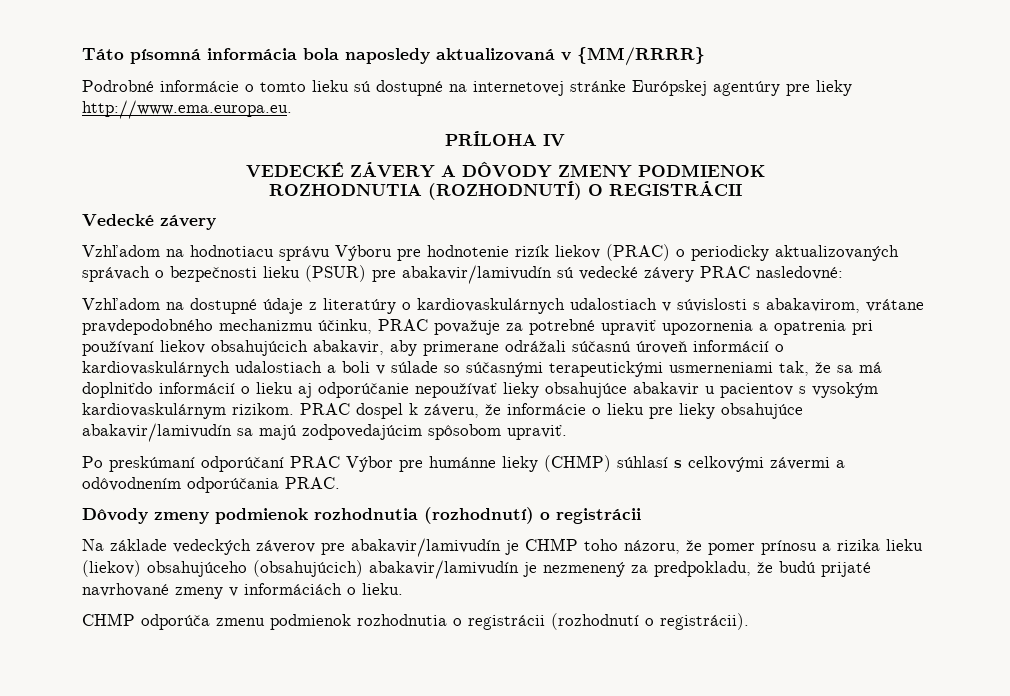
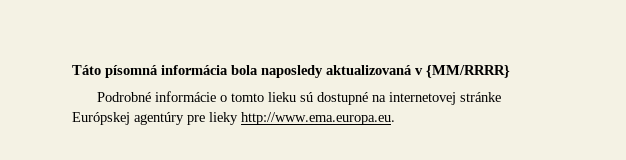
- PRÍLOHA IV
- VEDECKÉ ZÁVERY A DÔVODY ZMENY PODMIENOK
- ROZHODNUTIA (ROZHODNUTÍ) O REGISTRÁCII
- Vedecké závery
- Vzhľadom na hodnotiacu správu Výboru pre hodnotenie rizík liekov (PRAC) o periodicky aktualizovaných správach o bezpečnosti lieku (PSUR) pre abakavir/lamivudín sú vedecké závery PRAC nasledovné:
- Vzhľadom na dostupné údaje z literatúry o kardiovaskulárnych udalostiach v súvislosti s abakavirom, vrátane pravdepodobného mechanizmu účinku, PRAC považuje za potrebné upraviť upozornenia a opatrenia pri používaní liekov obsahujúcich abakavir, aby primerane odrážali súčasnú úroveň informácií o kardiovaskulárnych udalostiach a boli v súlade so súčasnými terapeutickými usmerneniami tak, že sa má doplniťdo informácií o lieku aj odporúčanie nepoužívať lieky obsahujúce abakavir u pacientov s vysokým kardiovaskulárnym rizikom. PRAC dospel k záveru, že informácie o lieku pre lieky obsahujúce abakavir/lamivudín sa majú zodpovedajúcim spôsobom upraviť.
- Po preskúmaní odporúčaní PRAC Výbor pre humánne lieky (CHMP) súhlasí s celkovými závermi a odôvodnením odporúčania PRAC.
- Dôvody zmeny podmienok rozhodnutia (rozhodnutí) o registrácii
- Na základe vedeckých záverov pre abakavir/lamivudín je CHMP toho názoru, že pomer prínosu a rizika lieku (liekov) obsahujúceho (obsahujúcich) abakavir/lamivudín je nezmenený za predpokladu, že budú prijaté navrhované zmeny v informáciách o lieku.
- CHMP odporúča zmenu podmienok rozhodnutia o registrácii (rozhodnutí o registrácii).

